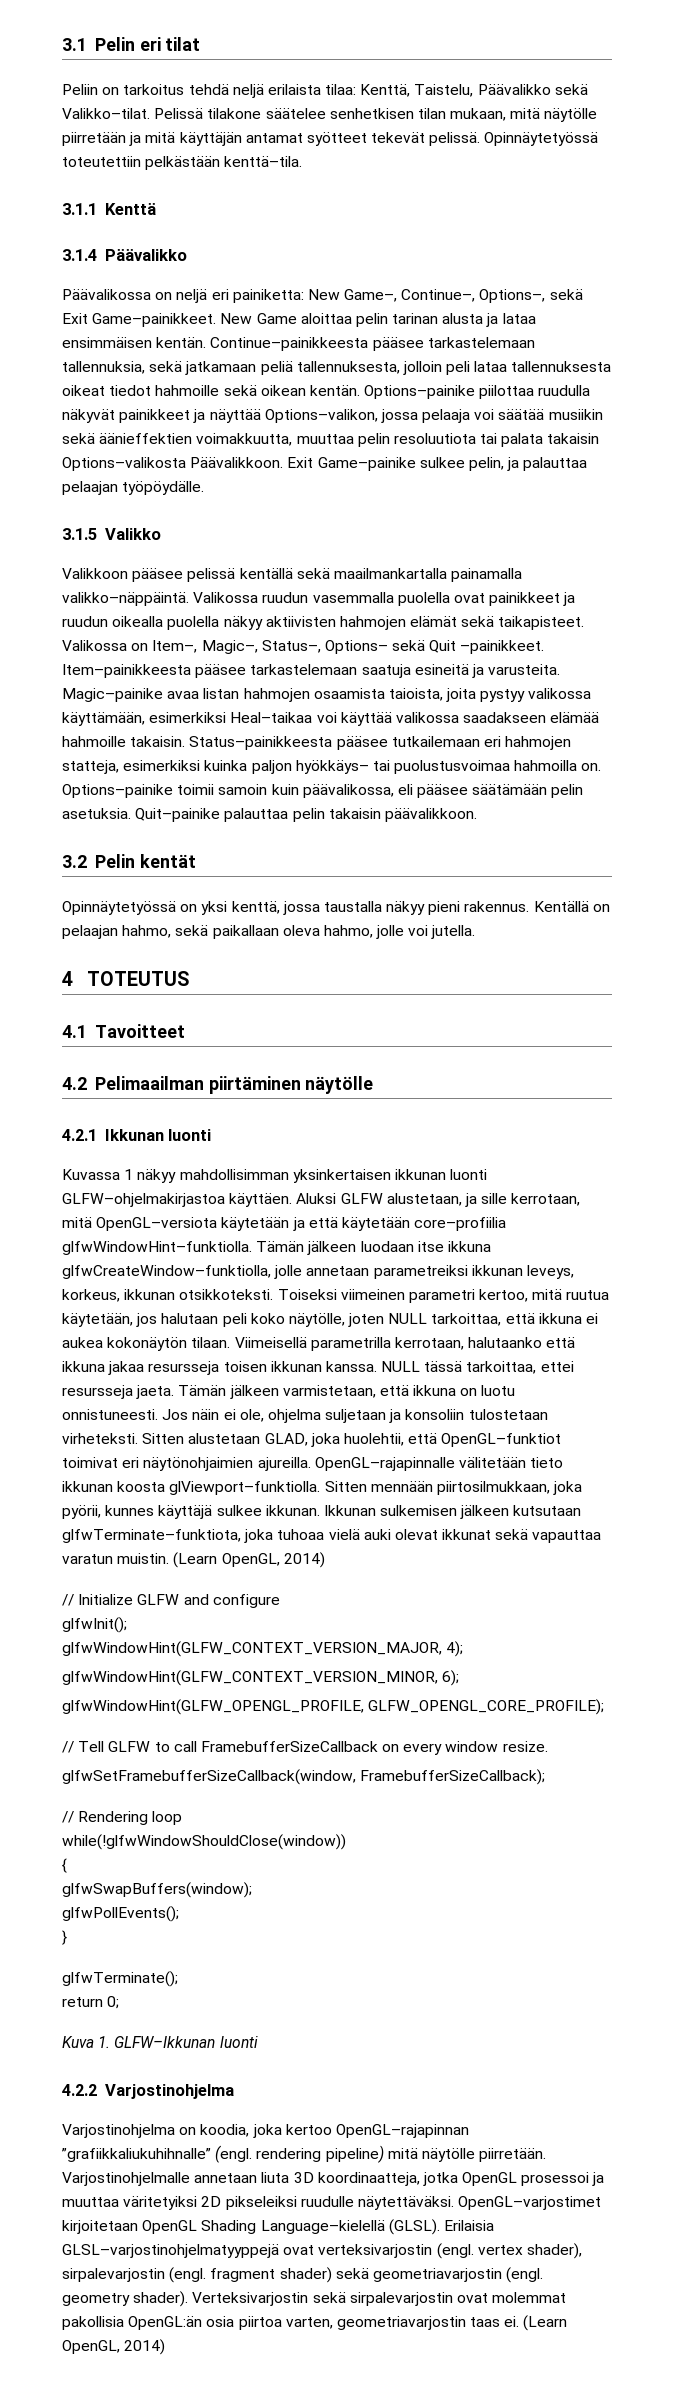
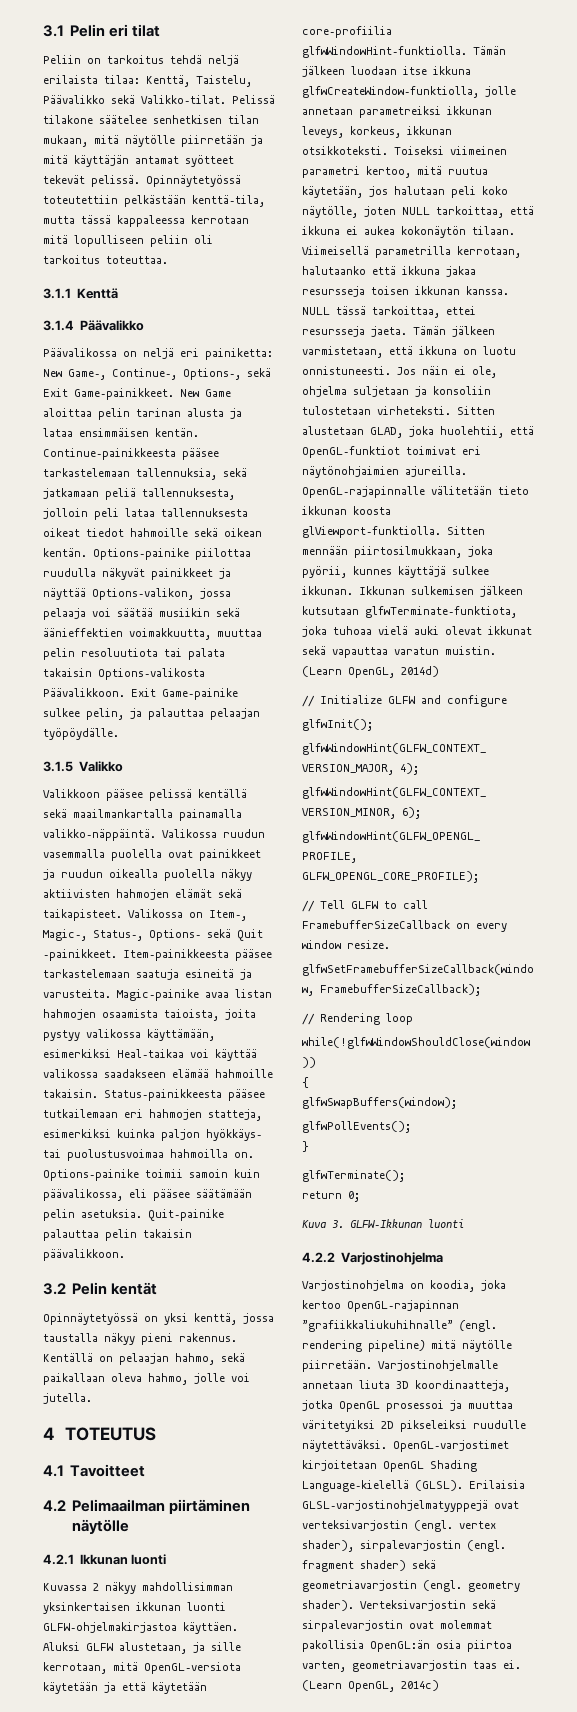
- Opinnäytetyössä toteutettiin pelkästään kenttä–tila.
+ Opinnäytetyössä toteutettiin pelkästään kenttä–tila, mutta tässä kappaleessa kerrotaan mitä lopulliseen peliin oli tarkoitus toteuttaa.
- Kuvassa 1 näkyy mahdollisimman yksinkertaisen ikkunan luonti GLFW–ohjelmakirjastoa käyttäen.
+ Kuvassa 2 näkyy mahdollisimman yksinkertaisen ikkunan luonti GLFW–ohjelmakirjastoa käyttäen.
- Ikkunan sulkemisen jälkeen kutsutaan glfwTerminate–funktiota, joka tuhoaa vielä auki olevat ikkunat sekä vapauttaa varatun muistin. (Learn OpenGL, 2014)
+ Ikkunan sulkemisen jälkeen kutsutaan glfwTerminate–funktiota, joka tuhoaa vielä auki olevat ikkunat sekä vapauttaa varatun muistin. (Learn OpenGL, 2014d)
- Kuva 1. GLFW–Ikkunan luonti
+ Kuva 3. GLFW–Ikkunan luonti
- Verteksivarjostin sekä sirpalevarjostin ovat molemmat pakollisia OpenGL:än osia piirtoa varten, geometriavarjostin taas ei. (Learn OpenGL, 2014)
+ Verteksivarjostin sekä sirpalevarjostin ovat molemmat pakollisia OpenGL:än osia piirtoa varten, geometriavarjostin taas ei. (Learn OpenGL, 2014c)

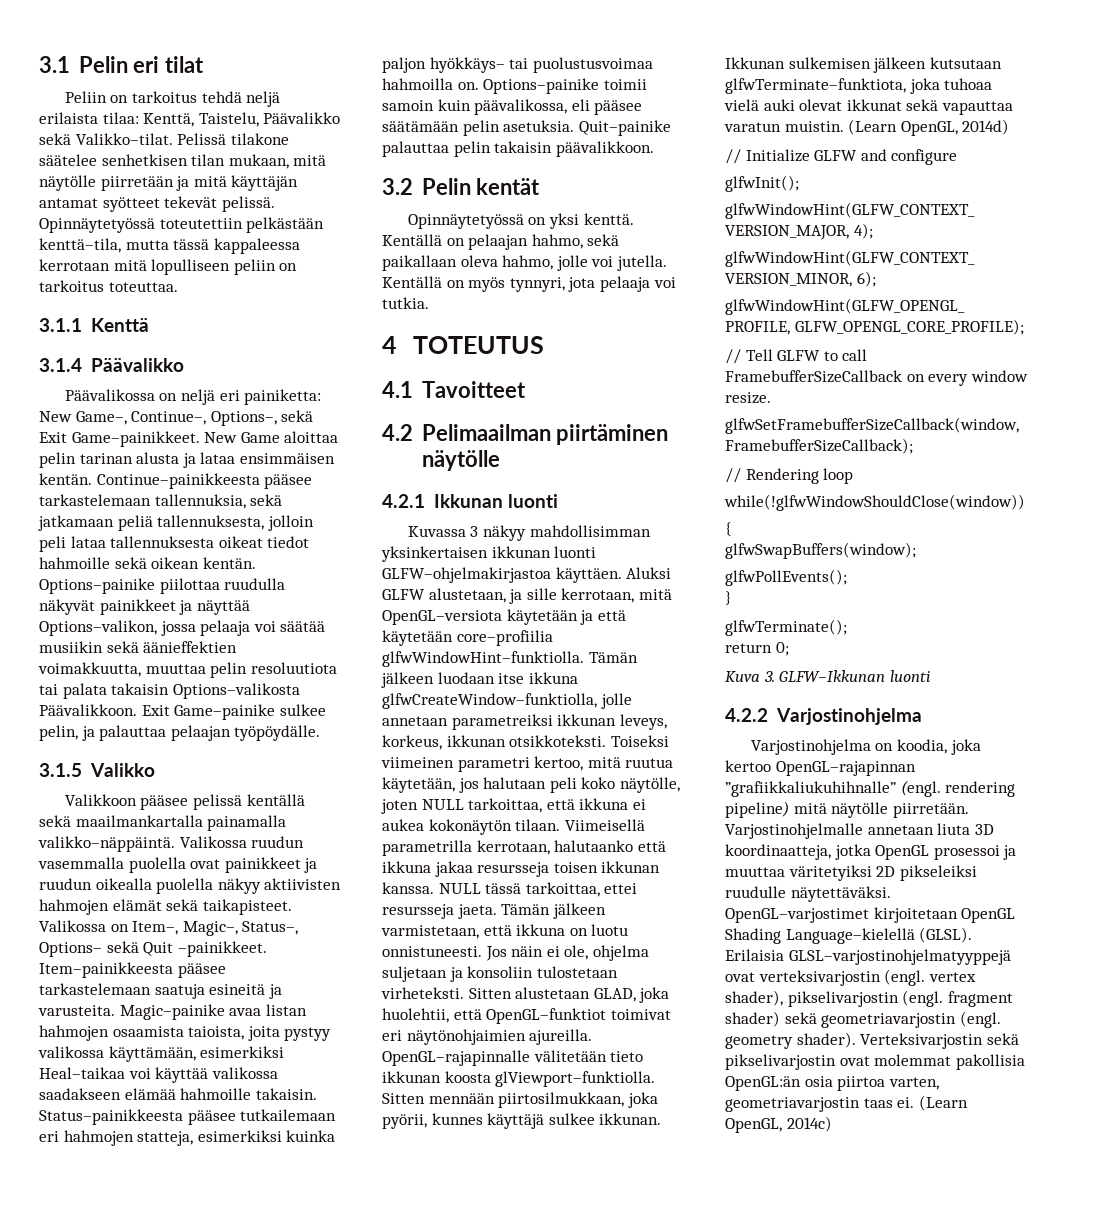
- Opinnäytetyössä toteutettiin pelkästään kenttä–tila, mutta tässä kappaleessa kerrotaan mitä lopulliseen peliin oli tarkoitus toteuttaa.
+ Opinnäytetyössä toteutettiin pelkästään kenttä–tila, mutta tässä kappaleessa kerrotaan mitä lopulliseen peliin on tarkoitus toteuttaa.
- Opinnäytetyössä on yksi kenttä, jossa taustalla näkyy pieni rakennus.
+ Opinnäytetyössä on yksi kenttä.
+ Kentällä on myös tynnyri, jota pelaaja voi tutkia.
- Kuvassa 2 näkyy mahdollisimman yksinkertaisen ikkunan luonti GLFW–ohjelmakirjastoa käyttäen.
+ Kuvassa 3 näkyy mahdollisimman yksinkertaisen ikkunan luonti GLFW–ohjelmakirjastoa käyttäen.
- Erilaisia GLSL–varjostinohjelmatyyppejä ovat verteksivarjostin (engl. vertex shader), sirpalevarjostin (engl. fragment shader) sekä geometriavarjostin (engl. geometry shader).
+ Erilaisia GLSL–varjostinohjelmatyyppejä ovat verteksivarjostin (engl. vertex shader), pikselivarjostin (engl. fragment shader) sekä geometriavarjostin (engl. geometry shader).
- Verteksivarjostin sekä sirpalevarjostin ovat molemmat pakollisia OpenGL:än osia piirtoa varten, geometriavarjostin taas ei.
+ Verteksivarjostin sekä pikselivarjostin ovat molemmat pakollisia OpenGL:än osia piirtoa varten, geometriavarjostin taas ei.

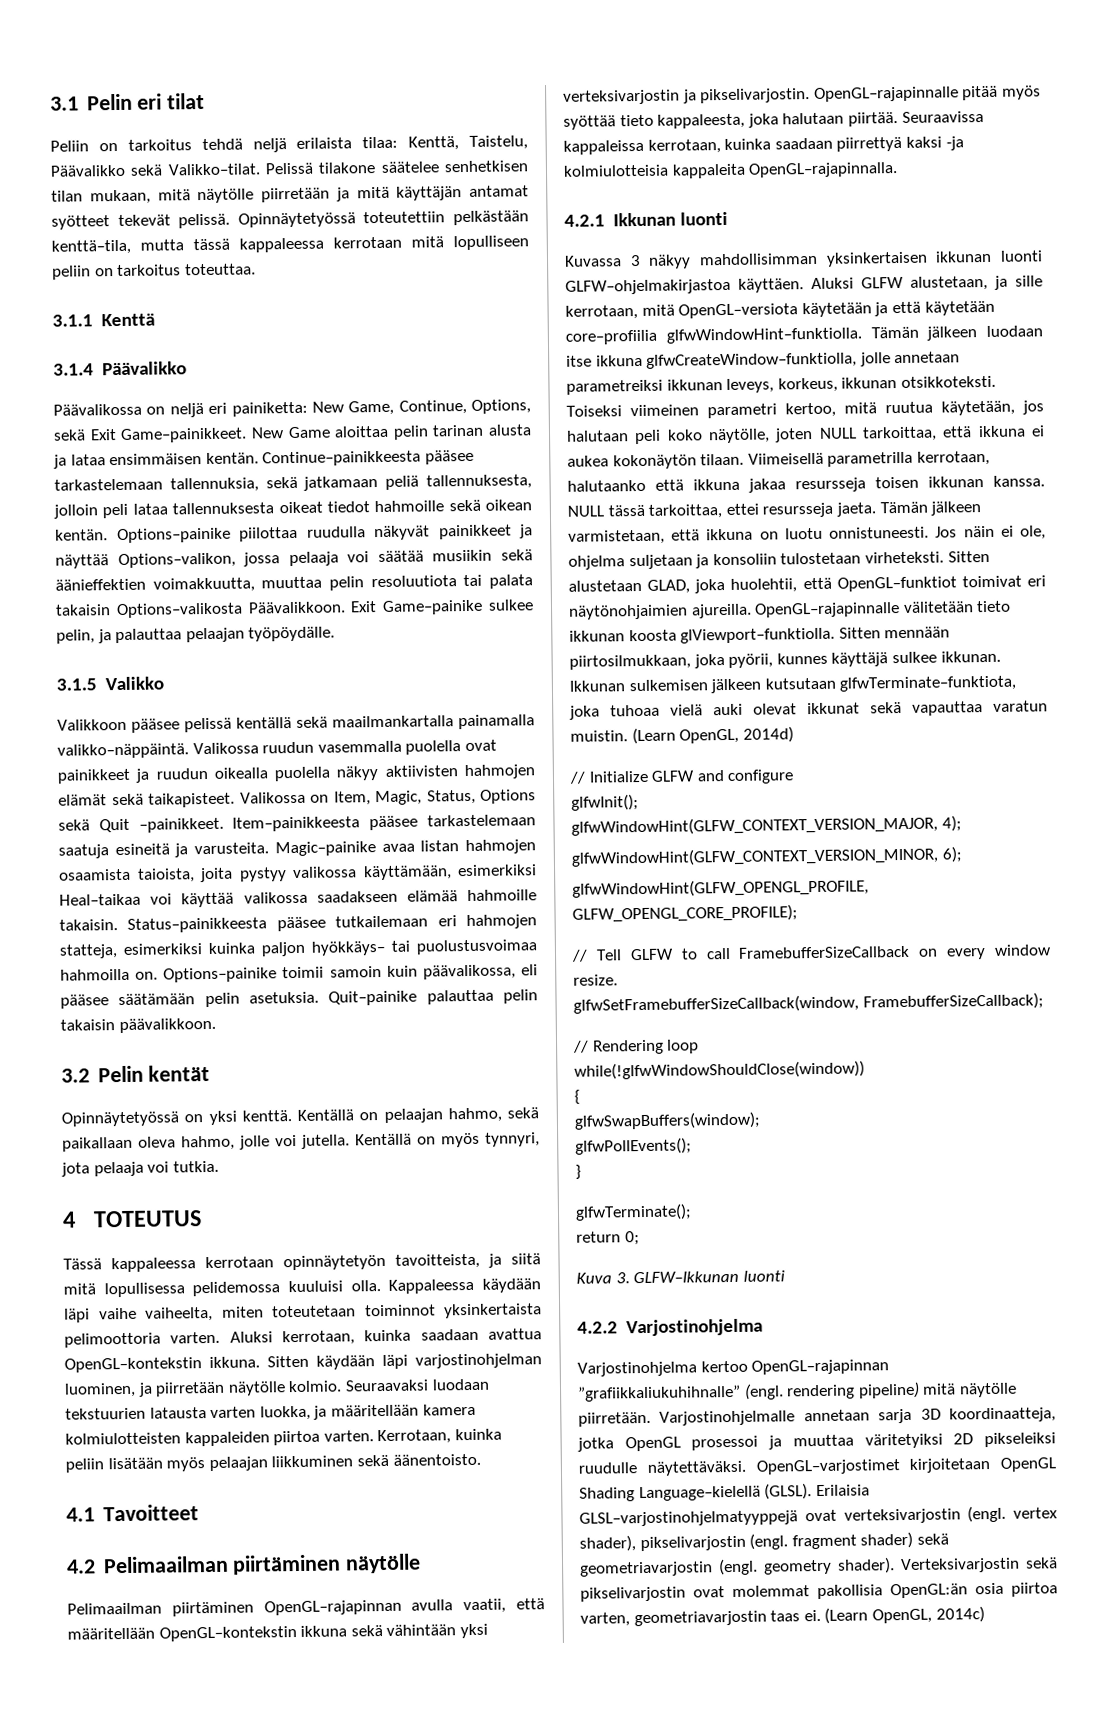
- Päävalikossa on neljä eri painiketta: New Game–, Continue–, Options–, sekä Exit Game–painikkeet.
+ Päävalikossa on neljä eri painiketta: New Game, Continue, Options, sekä Exit Game–painikkeet.
- Valikossa on Item–, Magic–, Status–, Options– sekä Quit –painikkeet.
+ Valikossa on Item, Magic, Status, Options sekä Quit –painikkeet.
+ Tässä kappaleessa kerrotaan opinnäytetyön tavoitteista, ja siitä mitä lopullisessa pelidemossa kuuluisi olla. Kappaleessa käydään läpi vaihe vaiheelta, miten toteutetaan toiminnot yksinkertaista pelimoottoria varten. Aluksi kerrotaan, kuinka saadaan avattua OpenGL–kontekstin ikkuna. Sitten käydään läpi varjostinohjelman luominen, ja piirretään näytölle kolmio. Seuraavaksi luodaan tekstuurien latausta varten luokka, ja määritellään kamera kolmiulotteisten kappaleiden piirtoa varten. Kerrotaan, kuinka peliin lisätään myös pelaajan liikkuminen sekä äänentoisto.
+ Pelimaailman piirtäminen OpenGL–rajapinnan avulla vaatii, että määritellään OpenGL–kontekstin ikkuna sekä vähintään yksi verteksivarjostin ja pikselivarjostin. OpenGL–rajapinnalle pitää myös syöttää tieto kappaleesta, joka halutaan piirtää. Seuraavissa kappaleissa kerrotaan, kuinka saadaan piirrettyä kaksi -ja kolmiulotteisia kappaleita OpenGL–rajapinnalla.
- Varjostinohjelma on koodia, joka kertoo OpenGL–rajapinnan ”grafiikkaliukuhihnalle” (engl. rendering pipeline) mitä näytölle piirretään.
+ Varjostinohjelma kertoo OpenGL–rajapinnan ”grafiikkaliukuhihnalle” (engl. rendering pipeline) mitä näytölle piirretään.
- Varjostinohjelmalle annetaan liuta 3D koordinaatteja, jotka OpenGL prosessoi ja muuttaa väritetyiksi 2D pikseleiksi ruudulle näytettäväksi.
+ Varjostinohjelmalle annetaan sarja 3D koordinaatteja, jotka OpenGL prosessoi ja muuttaa väritetyiksi 2D pikseleiksi ruudulle näytettäväksi.

